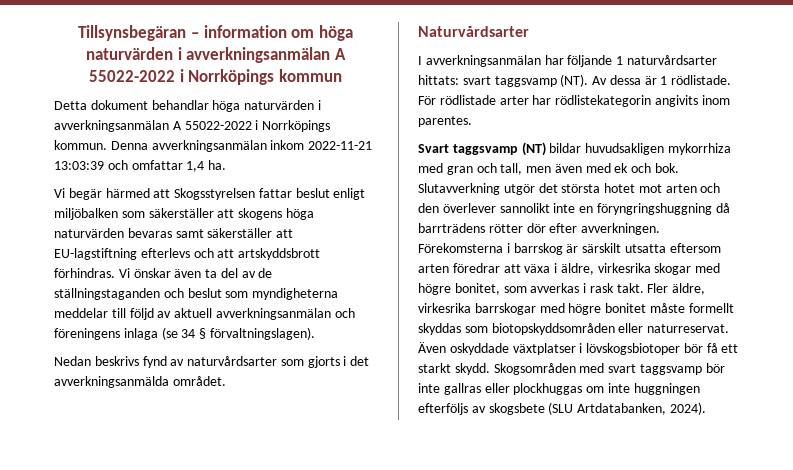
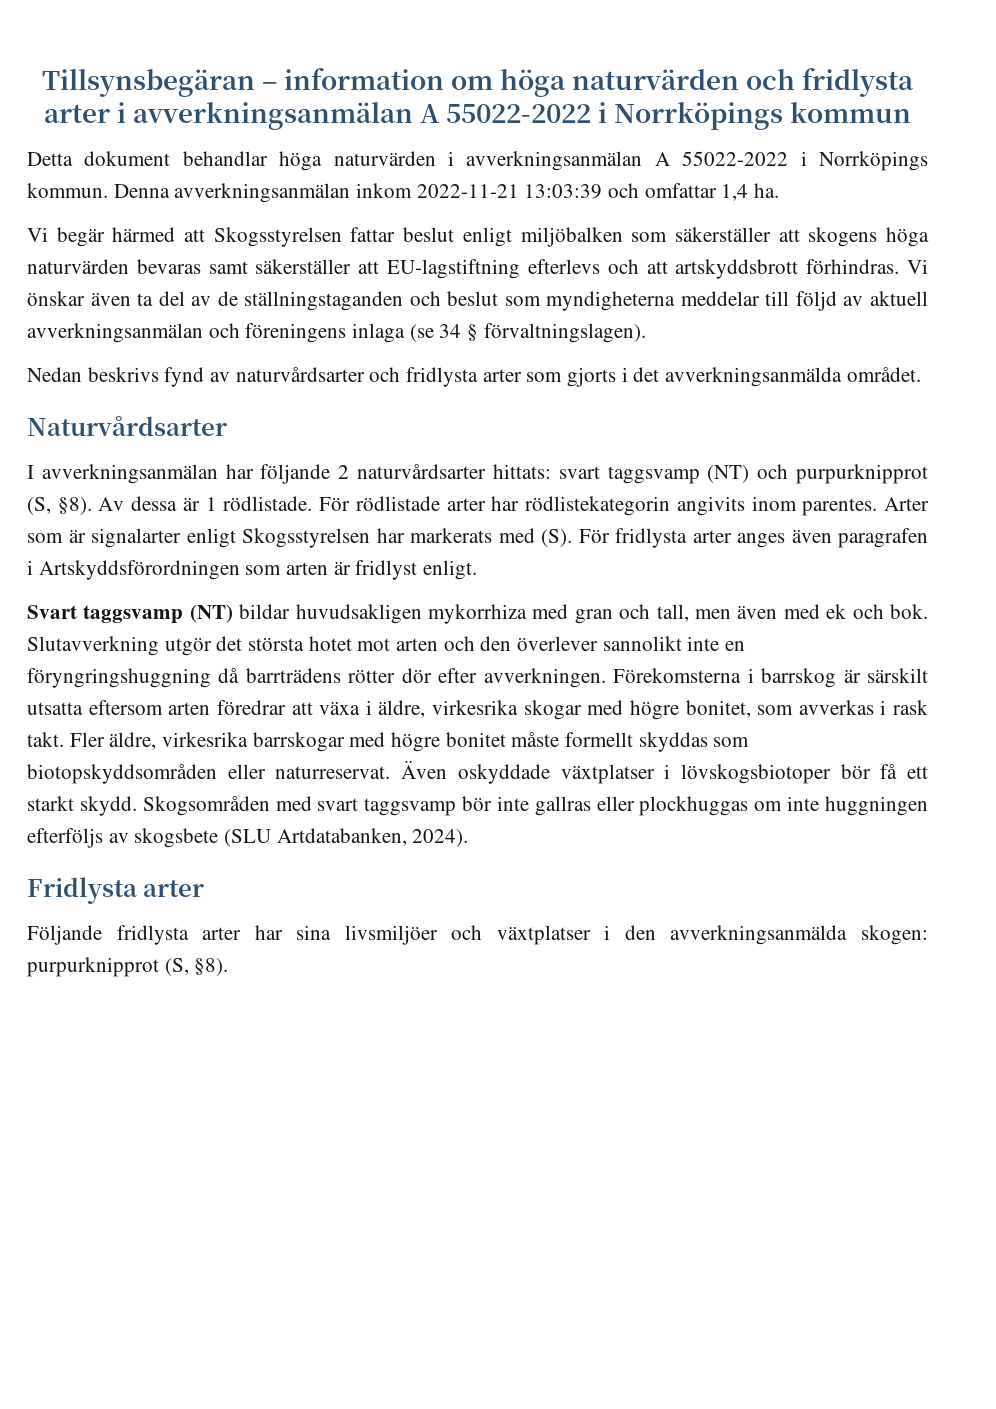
- Tillsynsbegäran – information om höga naturvärden i avverkningsanmälan A 55022-2022 i Norrköpings kommun
+ Tillsynsbegäran – information om höga naturvärden och fridlysta arter i avverkningsanmälan A 55022-2022 i Norrköpings kommun
- Nedan beskrivs fynd av naturvårdsarter som gjorts i det avverkningsanmälda området.
+ Nedan beskrivs fynd av naturvårdsarter och fridlysta arter som gjorts i det avverkningsanmälda området.
- I avverkningsanmälan har följande 1 naturvårdsarter hittats: svart taggsvamp (NT). Av dessa är 1 rödlistade.
+ I avverkningsanmälan har följande 2 naturvårdsarter hittats: svart taggsvamp (NT) och purpurknipprot (S, §8). Av dessa är 1 rödlistade.
+ Arter som är signalarter enligt Skogsstyrelsen har markerats med (S). För fridlysta arter anges även paragrafen i Artskyddsförordningen som arten är fridlyst enligt.
+ Fridlysta arter
+ Följande fridlysta arter har sina livsmiljöer och växtplatser i den avverkningsanmälda skogen: purpurknipprot (S, §8).

